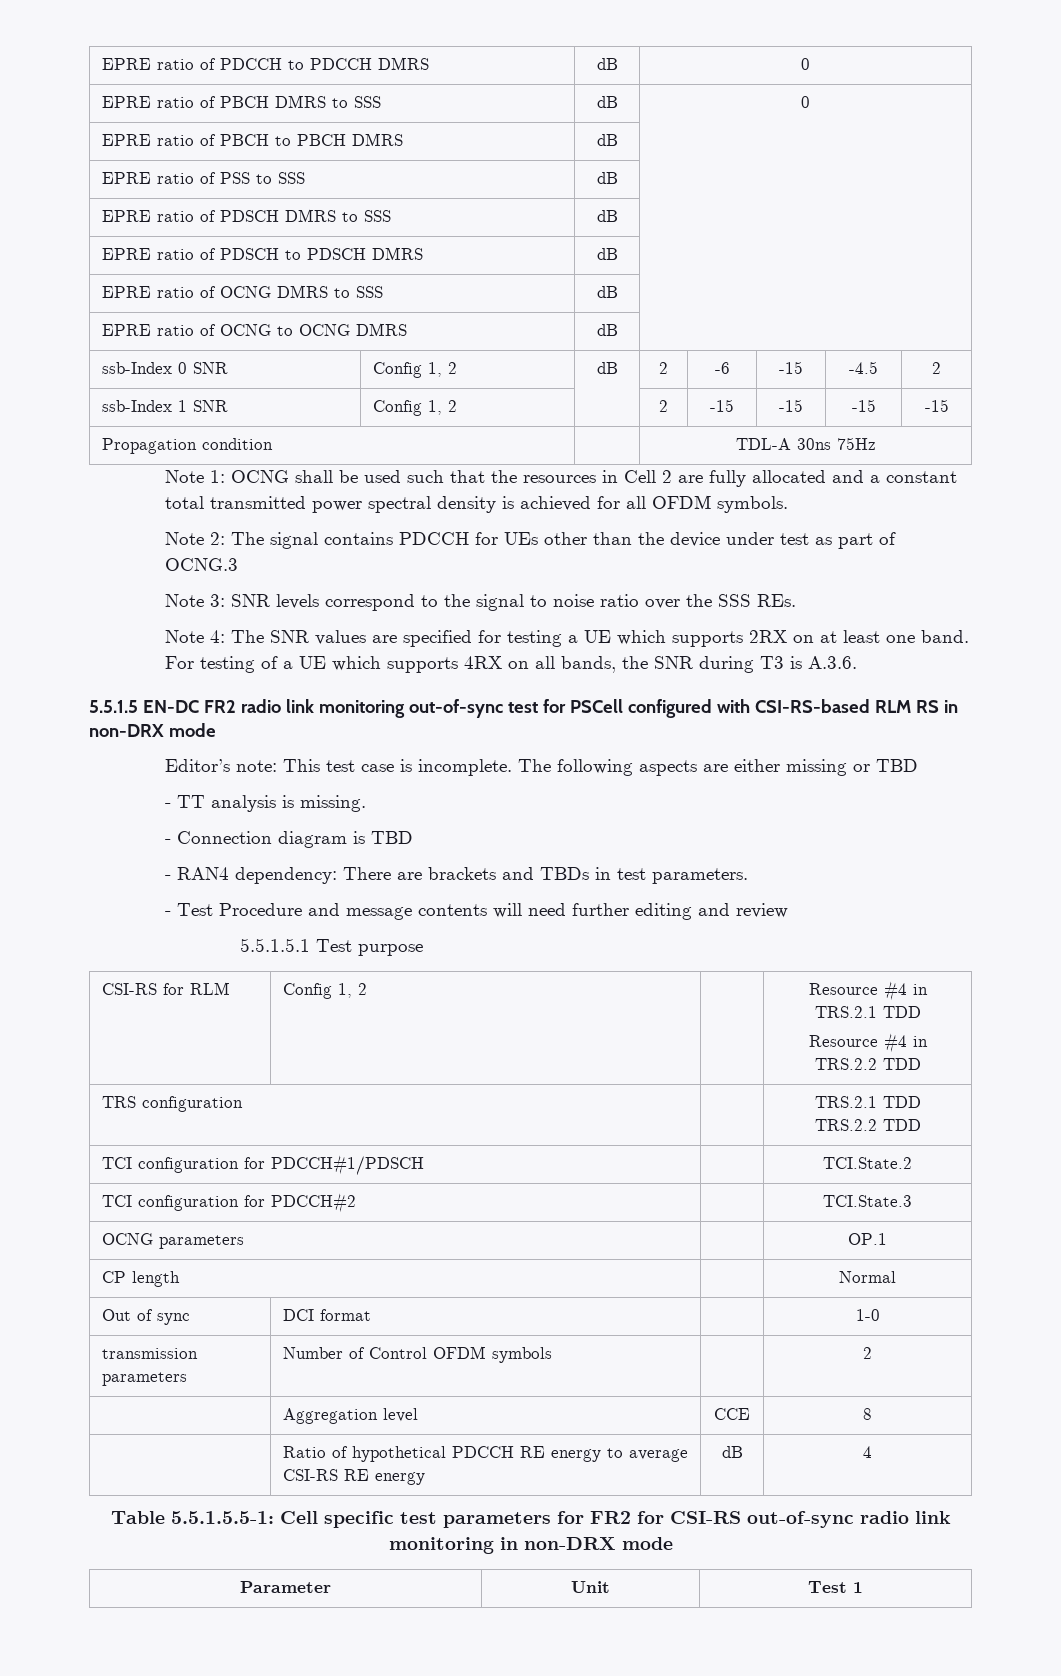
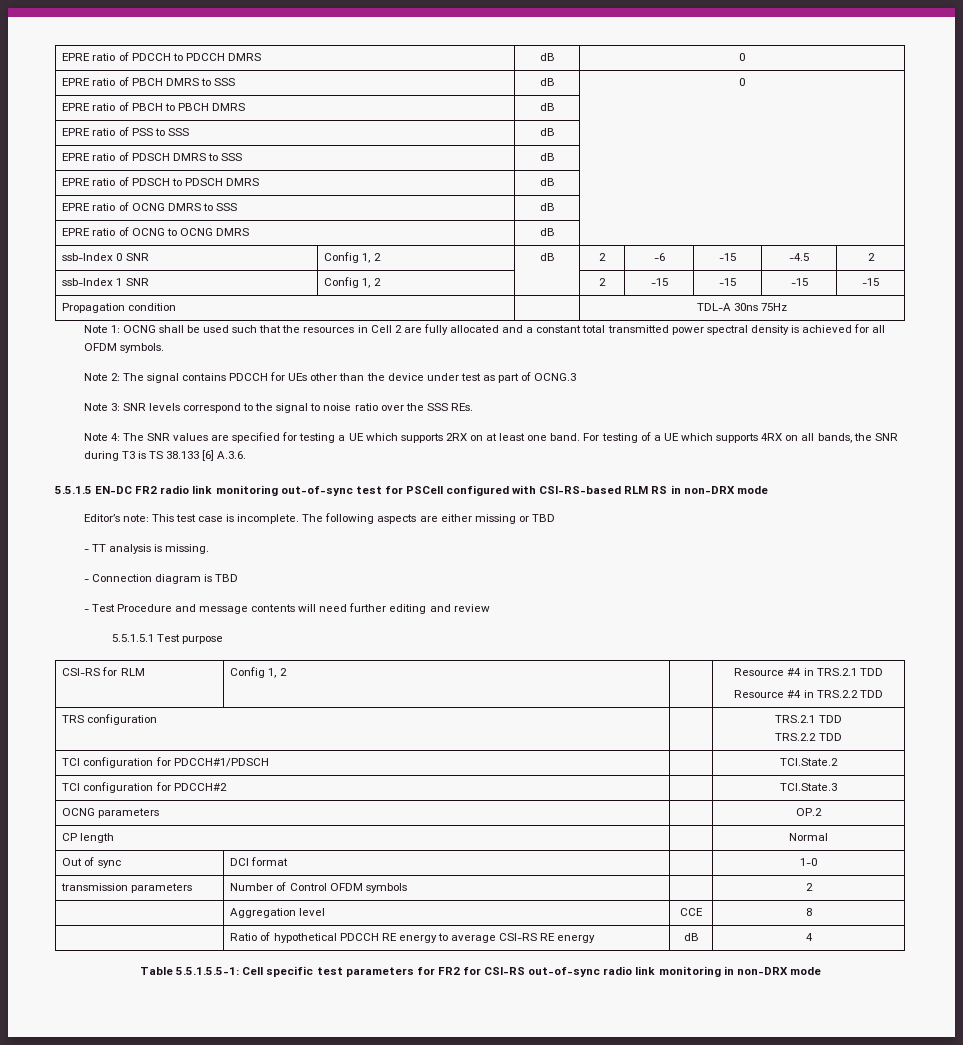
- For testing of a UE which supports 4RX on all bands, the SNR during T3 is A.3.6.
+ For testing of a UE which supports 4RX on all bands, the SNR during T3 is TS 38.133 [6] A.3.6.
- - RAN4 dependency: There are brackets and TBDs in test parameters.
- OCNG parameters | | OP.1
+ OCNG parameters | | OP.2
- Parameter | Unit | Test 1

